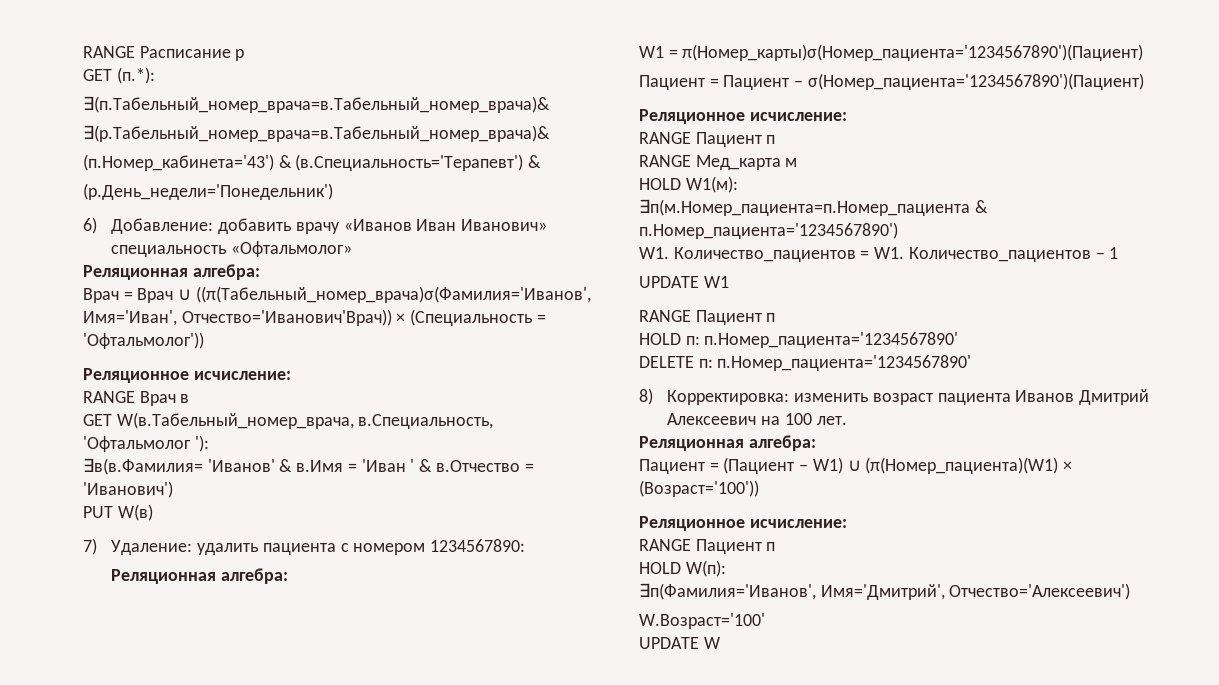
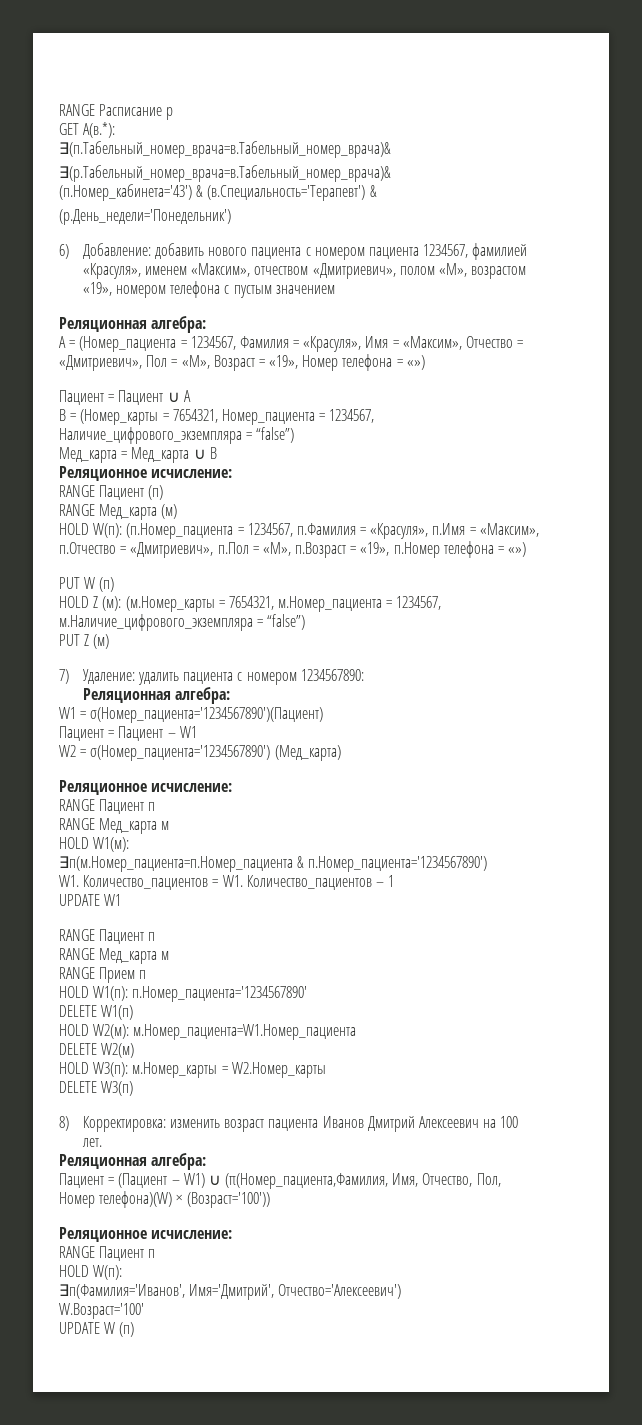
- GET (п.*):
+ GET А(в.*):
- 6) Добавление: добавить врачу «Иванов Иван Иванович» специальность «Офтальмолог»
+ 6) Добавление: добавить нового пациента с номером пациента 1234567, фамилией «Красуля», именем «Максим», отчеством «Дмитриевич», полом «М», возрастом «19», номером телефона с пустым значением
  Реляционная алгебра:
- Врач = Врач ∪ ((π(Табельный_номер_врача)σ(Фамилия='Иванов', Имя='Иван', Отчество='Иванович'Врач)) × (Специальность = 'Офтальмолог'))
+ A = (Номер_пациента = 1234567, Фамилия = «Красуля», Имя = «Максим», Отчество = «Дмитриевич», Пол = «М», Возраст = «19», Номер телефона = «»)
+ Пациент = Пациент ∪ А
+ B = (Номер_карты = 7654321, Номер_пациента = 1234567, Наличие_цифрового_экземпляра = “false”)
+ Мед_карта = Мед_карта ∪ B
  Реляционное исчисление:
- RANGE Врач в
- GET W(в.Табельный_номер_врача, в.Специальность, 'Офтальмолог '):
- ∃в(в.Фамилия= 'Иванов' & в.Имя = 'Иван ' & в.Отчество = 'Иванович')
- PUT W(в)
+ RANGE Пациент (п)
+ RANGE Мед_карта (м)
+ HOLD W(п): (п.Номер_пациента = 1234567, п.Фамилия = «Красуля», п.Имя = «Максим», п.Отчество = «Дмитриевич», п.Пол = «М», п.Возраст = «19», п.Номер телефона = «»)
+ PUT W (п)
+ HOLD Z (м): (м.Номер_карты = 7654321, м.Номер_пациента = 1234567, м.Наличие_цифрового_экземпляра = “false”)
+ PUT Z (м)
- W1 = π(Номер_карты)σ(Номер_пациента='1234567890')(Пациент)
+ W1 = σ(Номер_пациента='1234567890')(Пациент)
- Пациент = Пациент – σ(Номер_пациента='1234567890')(Пациент)
+ Пациент = Пациент – W1
+ W2 = σ(Номер_пациента='1234567890') (Мед_карта)
  UPDATE W1
  RANGE Пациент п
- HOLD п: п.Номер_пациента='1234567890'
+ RANGE Мед_карта м
+ RANGE Прием п
+ HOLD W1(п): п.Номер_пациента='1234567890'
- DELETE п: п.Номер_пациента='1234567890'
+ DELETE W1(п)
+ HOLD W2(м): м.Номер_пациента=W1.Номер_пациента
+ DELETE W2(м)
+ HOLD W3(п): м.Номер_карты = W2.Номер_карты
+ DELETE W3(п)
- Пациент = (Пациент – W1) ∪ (π(Номер_пациента)(W1) × (Возраст='100'))
+ Пациент = (Пациент – W1) ∪ (π(Номер_пациента,Фамилия, Имя, Отчество, Пол, Номер телефона)(W) × (Возраст='100'))
- UPDATE W
+ UPDATE W (п)

